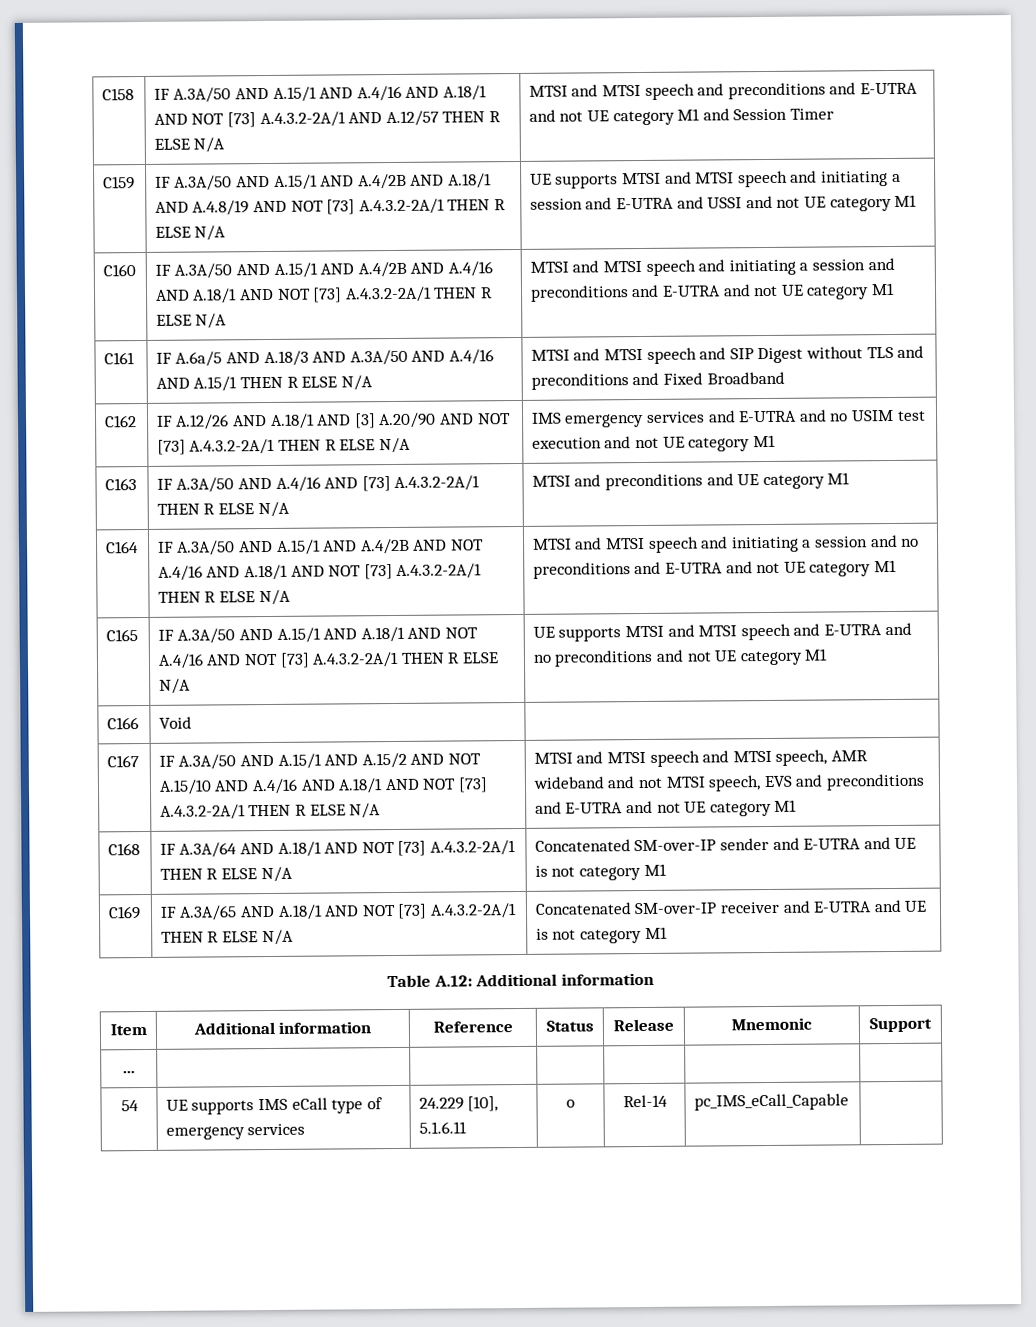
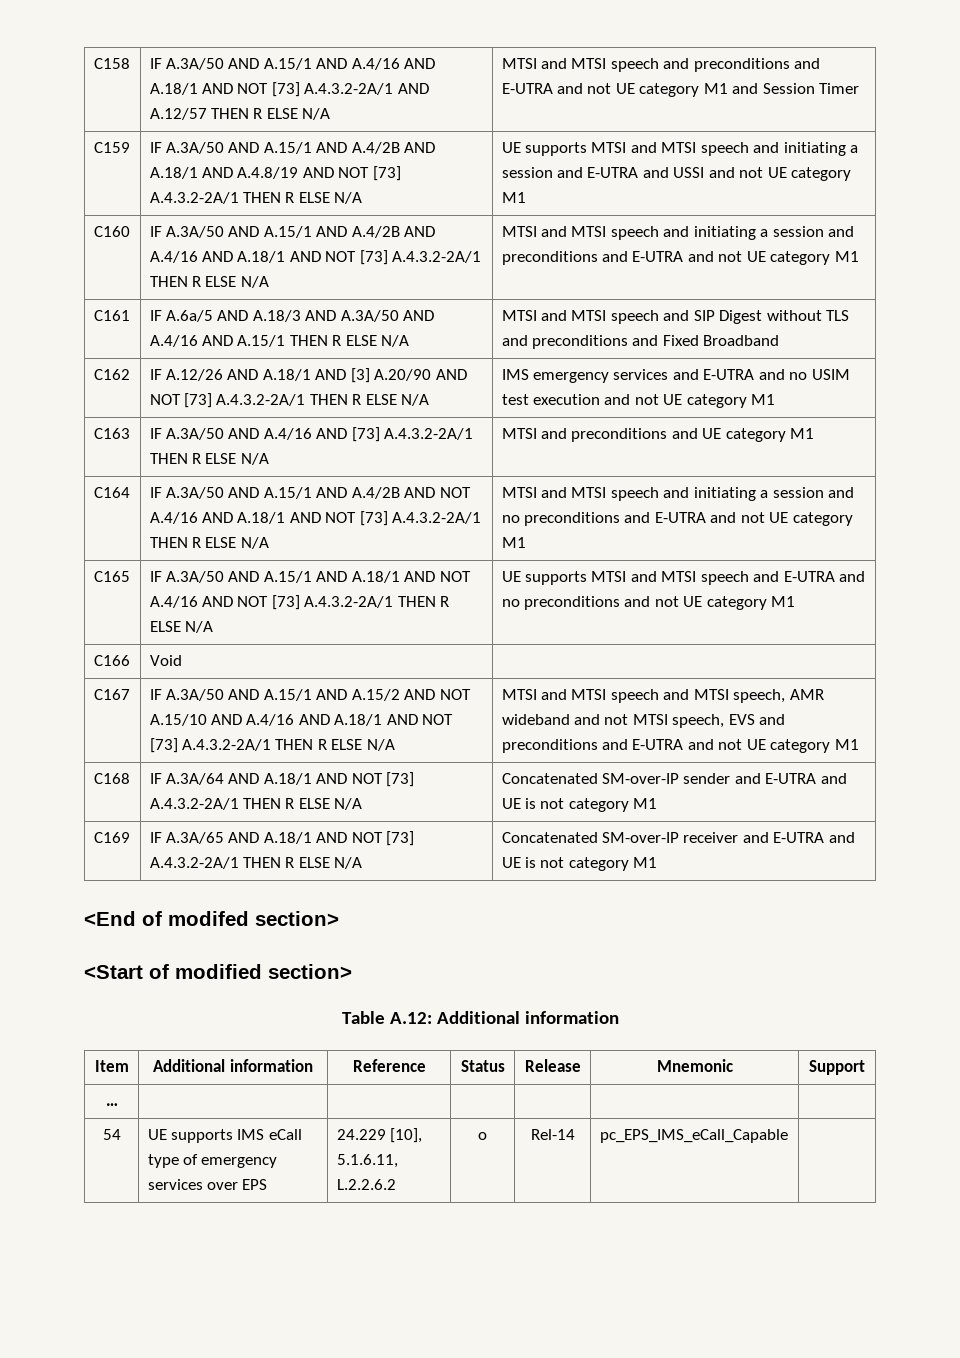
+ <End of modifed section>
+ <Start of modified section>
- 54 | UE supports IMS eCall type of emergency services | 24.229 [10], 5.1.6.11 | o | Rel-14 | pc_IMS_eCall_Capable |
+ 54 | UE supports IMS eCall type of emergency services over EPS | 24.229 [10], 5.1.6.11, L.2.2.6.2 | o | Rel-14 | pc_EPS_IMS_eCall_Capable |

